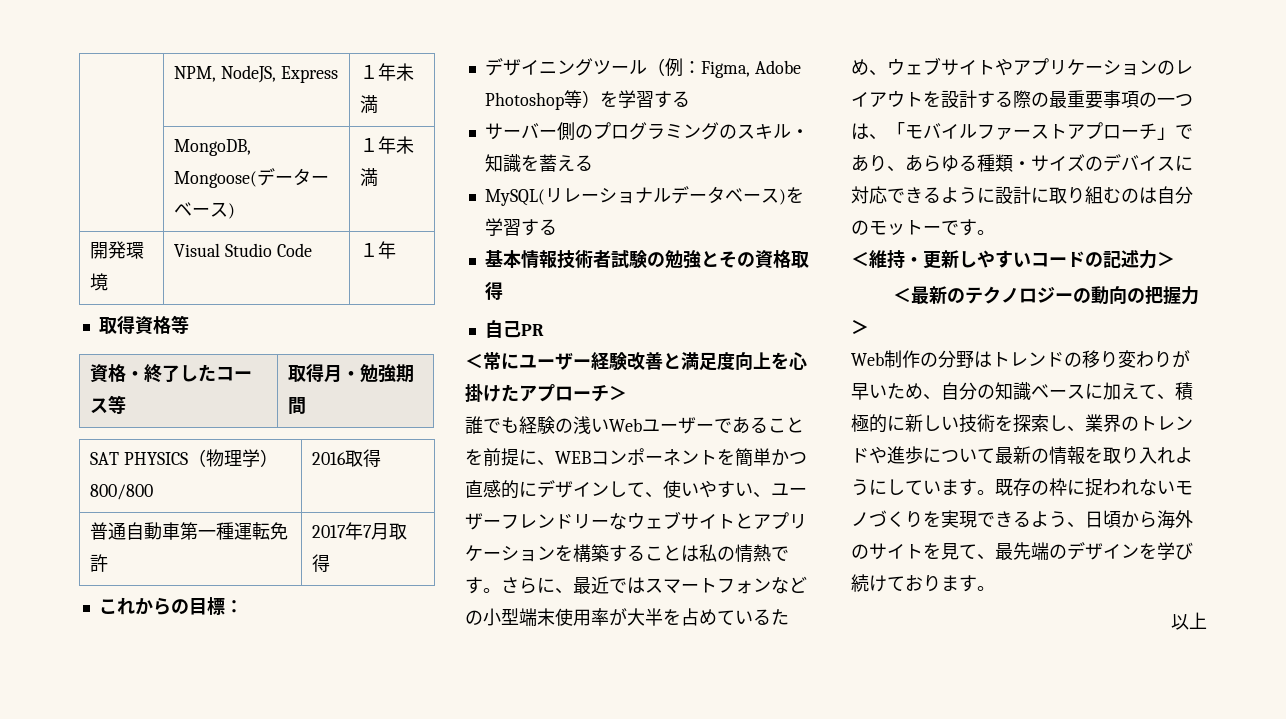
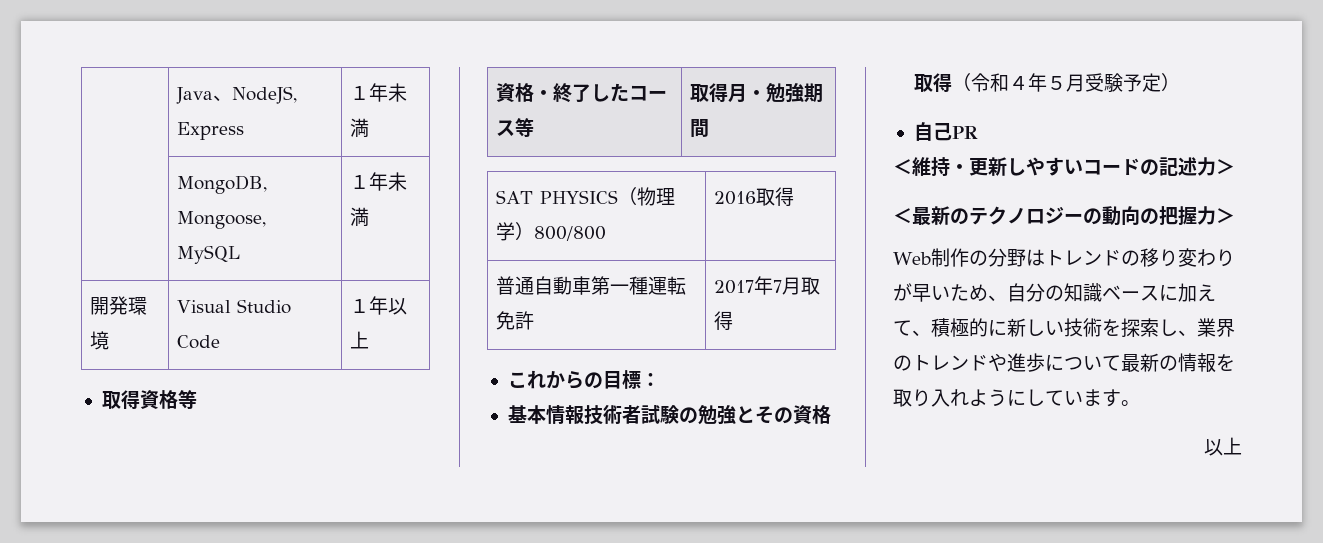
- | NPM, NodeJS, Express | １年未満
+ | Java、NodeJS, Express | １年未満
- | MongoDB, Mongoose(データーベース) | １年未満
+ | MongoDB, Mongoose, MySQL | １年未満
- 開発環境 | Visual Studio Code | １年
+ 開発環境 | Visual Studio Code | １年以上
- デザイニングツール（例：Figma, Adobe Photoshop等）を学習する
- サーバー側のプログラミングのスキル・知識を蓄える
- MySQL(リレーショナルデータベース)を学習する
- 基本情報技術者試験の勉強とその資格取得
+ 基本情報技術者試験の勉強とその資格取得（令和４年５月受験予定）
  自己PR
- ＜常にユーザー経験改善と満足度向上を心掛けたアプローチ＞
- 誰でも経験の浅いWebユーザーであることを前提に、WEBコンポーネントを簡単かつ直感的にデザインして、使いやすい、ユーザーフレンドリーなウェブサイトとアプリケーションを構築することは私の情熱です。さらに、最近ではスマートフォンなどの小型端末使用率が大半を占めているため、ウェブサイトやアプリケーションのレイアウトを設計する際の最重要事項の一つは、「モバイルファーストアプローチ」であり、あらゆる種類・サイズのデバイスに対応できるように設計に取り組むのは自分のモットーです。
- 既存の枠に捉われないモノづくりを実現できるよう、日頃から海外のサイトを見て、最先端のデザインを学び続けております。

